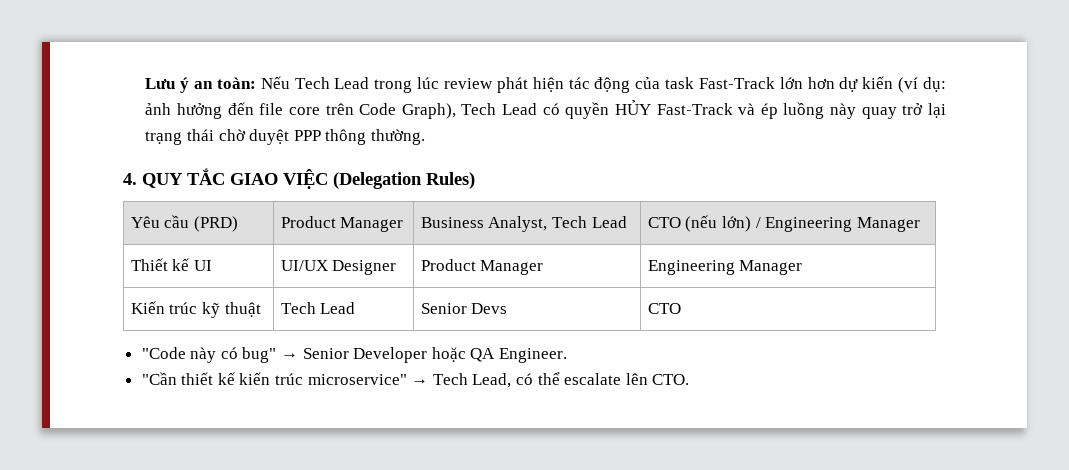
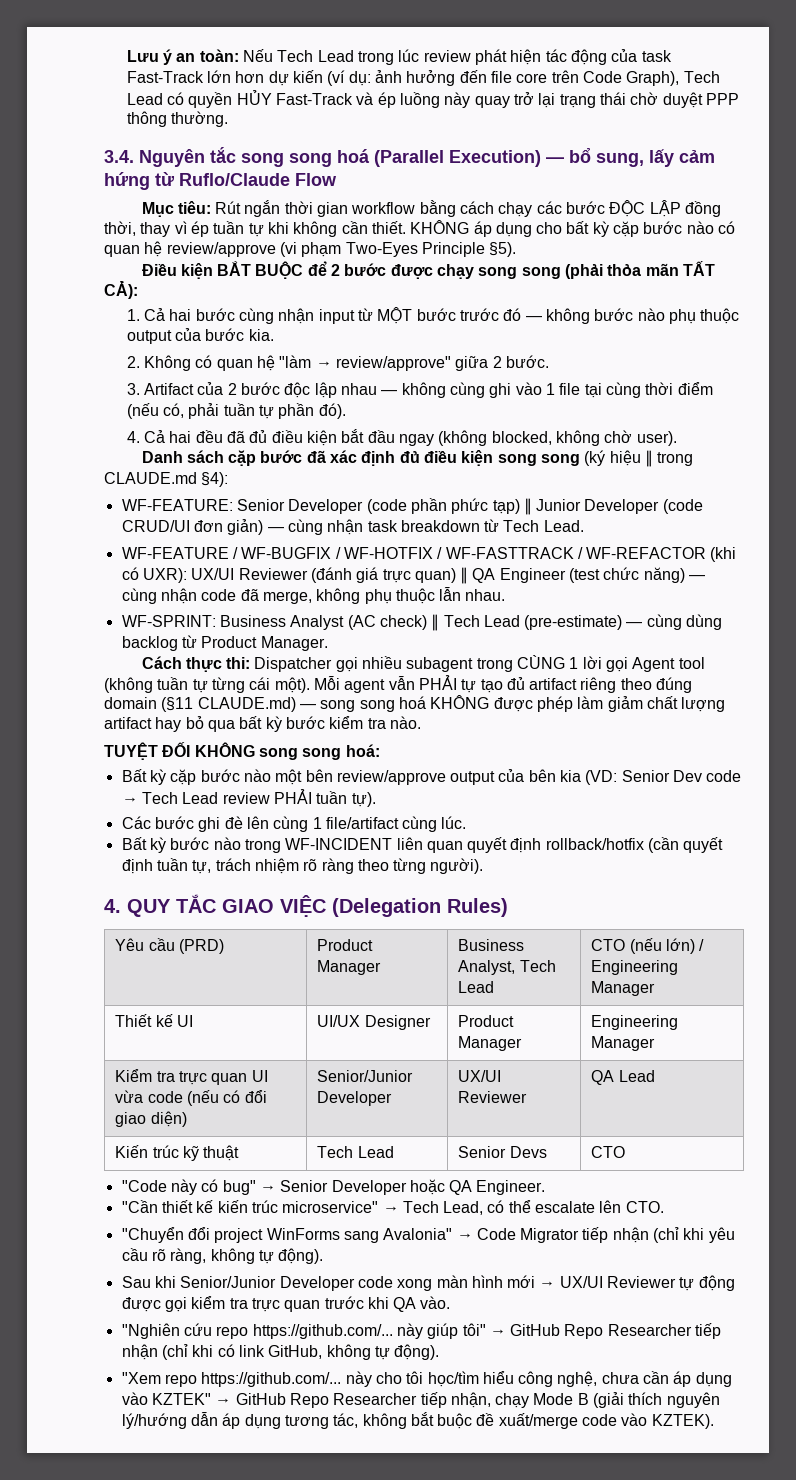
+ 3.4. Nguyên tắc song song hoá (Parallel Execution) — bổ sung, lấy cảm hứng từ Ruflo/Claude Flow
+ Mục tiêu: Rút ngắn thời gian workflow bằng cách chạy các bước ĐỘC LẬP đồng thời, thay vì ép tuần tự khi không cần thiết. KHÔNG áp dụng cho bất kỳ cặp bước nào có quan hệ review/approve (vi phạm Two-Eyes Principle §5).
+ Điều kiện BẮT BUỘC để 2 bước được chạy song song (phải thỏa mãn TẤT CẢ):
+ 1. Cả hai bước cùng nhận input từ MỘT bước trước đó — không bước nào phụ thuộc output của bước kia.
+ 2. Không có quan hệ "làm → review/approve" giữa 2 bước.
+ 3. Artifact của 2 bước độc lập nhau — không cùng ghi vào 1 file tại cùng thời điểm (nếu có, phải tuần tự phần đó).
+ 4. Cả hai đều đã đủ điều kiện bắt đầu ngay (không blocked, không chờ user).
+ Danh sách cặp bước đã xác định đủ điều kiện song song (ký hiệu ∥ trong CLAUDE.md §4):
+ WF-FEATURE: Senior Developer (code phần phức tạp) ∥ Junior Developer (code CRUD/UI đơn giản) — cùng nhận task breakdown từ Tech Lead.
+ WF-FEATURE / WF-BUGFIX / WF-HOTFIX / WF-FASTTRACK / WF-REFACTOR (khi có UXR): UX/UI Reviewer (đánh giá trực quan) ∥ QA Engineer (test chức năng) — cùng nhận code đã merge, không phụ thuộc lẫn nhau.
+ WF-SPRINT: Business Analyst (AC check) ∥ Tech Lead (pre-estimate) — cùng dùng backlog từ Product Manager.
+ Cách thực thi: Dispatcher gọi nhiều subagent trong CÙNG 1 lời gọi Agent tool (không tuần tự từng cái một). Mỗi agent vẫn PHẢI tự tạo đủ artifact riêng theo đúng domain (§11 CLAUDE.md) — song song hoá KHÔNG được phép làm giảm chất lượng artifact hay bỏ qua bất kỳ bước kiểm tra nào.
+ TUYỆT ĐỐI KHÔNG song song hoá:
+ Bất kỳ cặp bước nào một bên review/approve output của bên kia (VD: Senior Dev code → Tech Lead review PHẢI tuần tự).
+ Các bước ghi đè lên cùng 1 file/artifact cùng lúc.
+ Bất kỳ bước nào trong WF-INCIDENT liên quan quyết định rollback/hotfix (cần quyết định tuần tự, trách nhiệm rõ ràng theo từng người).
+ Kiểm tra trực quan UI vừa code (nếu có đổi giao diện) | Senior/Junior Developer | UX/UI Reviewer | QA Lead
+ "Chuyển đổi project WinForms sang Avalonia" → Code Migrator tiếp nhận (chỉ khi yêu cầu rõ ràng, không tự động).
+ Sau khi Senior/Junior Developer code xong màn hình mới → UX/UI Reviewer tự động được gọi kiểm tra trực quan trước khi QA vào.
+ "Nghiên cứu repo https://github.com/... này giúp tôi" → GitHub Repo Researcher tiếp nhận (chỉ khi có link GitHub, không tự động).
+ "Xem repo https://github.com/... này cho tôi học/tìm hiểu công nghệ, chưa cần áp dụng vào KZTEK" → GitHub Repo Researcher tiếp nhận, chạy Mode B (giải thích nguyên lý/hướng dẫn áp dụng tương tác, không bắt buộc đề xuất/merge code vào KZTEK).

